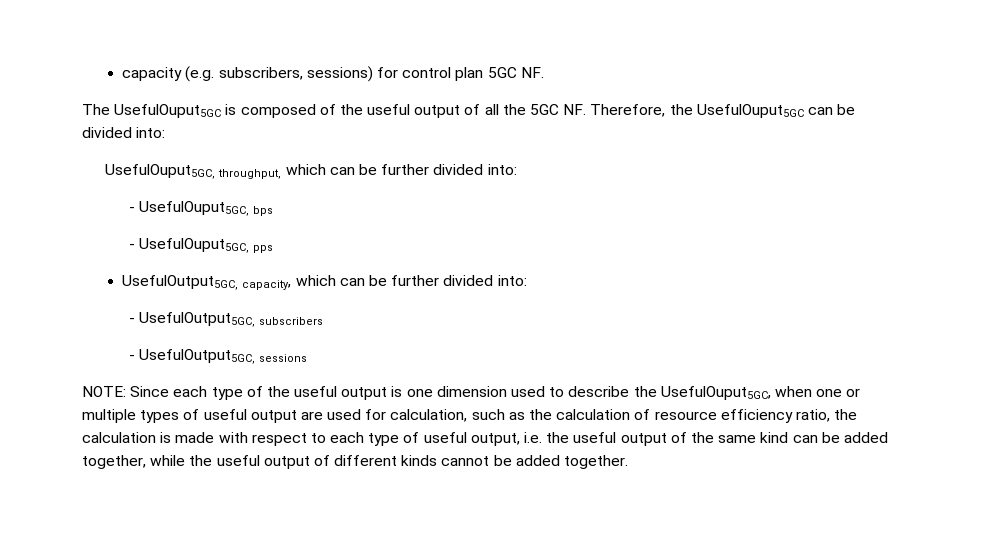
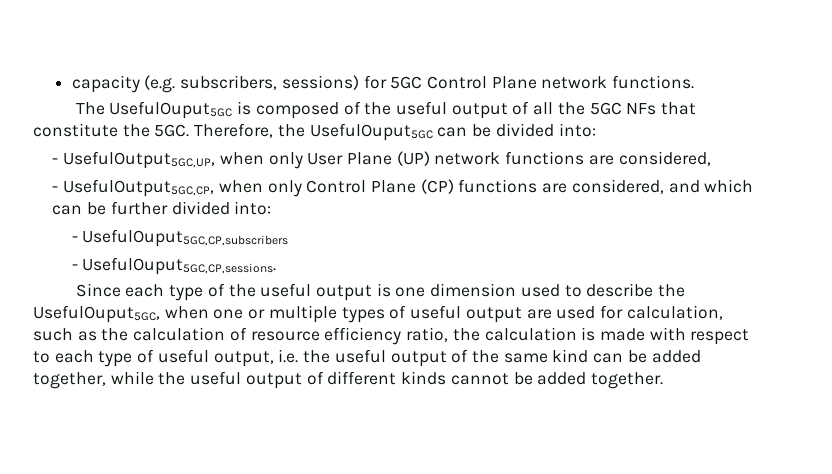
- capacity (e.g. subscribers, sessions) for control plan 5GC NF.
+ capacity (e.g. subscribers, sessions) for 5GC Control Plane network functions.
- The UsefulOuput5GC is composed of the useful output of all the 5GC NF. Therefore, the UsefulOuput5GC can be divided into:
+ The UsefulOuput5GC is composed of the useful output of all the 5GC NFs that constitute the 5GC. Therefore, the UsefulOuput5GC can be divided into:
- UsefulOuput5GC, throughput, which can be further divided into:
- - UsefulOuput5GC, bps
- - UsefulOuput5GC, pps
- UsefulOutput5GC, capacity, which can be further divided into:
- - UsefulOutput5GC, subscribers
- - UsefulOutput5GC, sessions
- NOTE: Since each type of the useful output is one dimension used to describe the UsefulOuput5GC, when one or multiple types of useful output are used for calculation, such as the calculation of resource efficiency ratio, the calculation is made with respect to each type of useful output, i.e. the useful output of the same kind can be added together, while the useful output of different kinds cannot be added together.
+ - UsefulOutput5GC,UP, when only User Plane (UP) network functions are considered,
+ - UsefulOutput5GC,CP, when only Control Plane (CP) functions are considered, and which can be further divided into:
+ - UsefulOuput5GC,CP,subscribers
+ - UsefulOuput5GC,CP,sessions.
+ Since each type of the useful output is one dimension used to describe the UsefulOuput5GC, when one or multiple types of useful output are used for calculation, such as the calculation of resource efficiency ratio, the calculation is made with respect to each type of useful output, i.e. the useful output of the same kind can be added together, while the useful output of different kinds cannot be added together.

